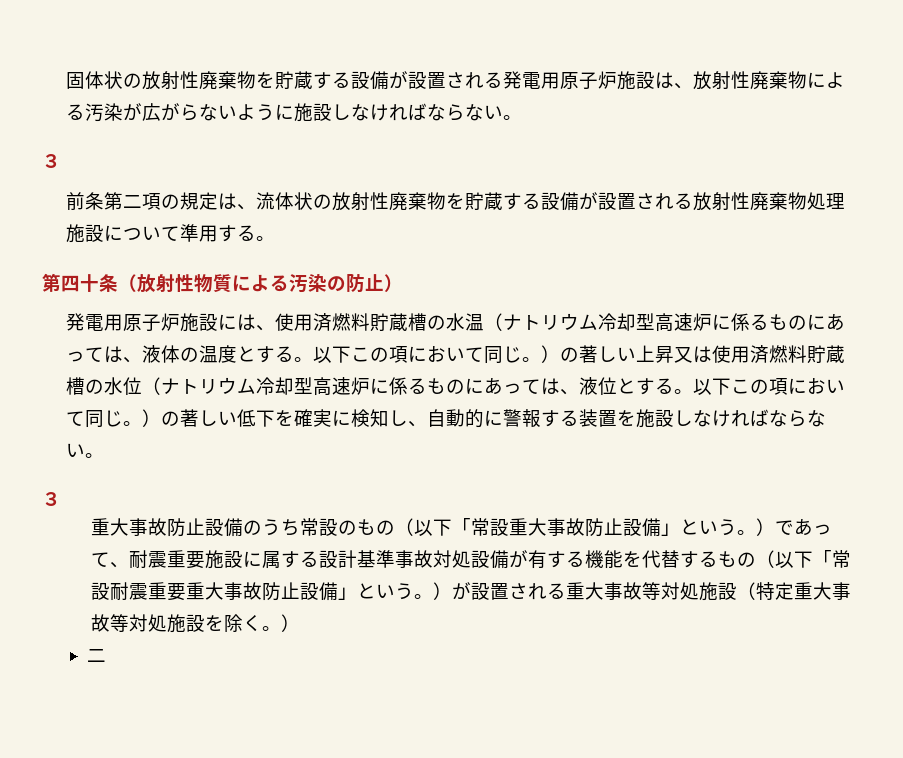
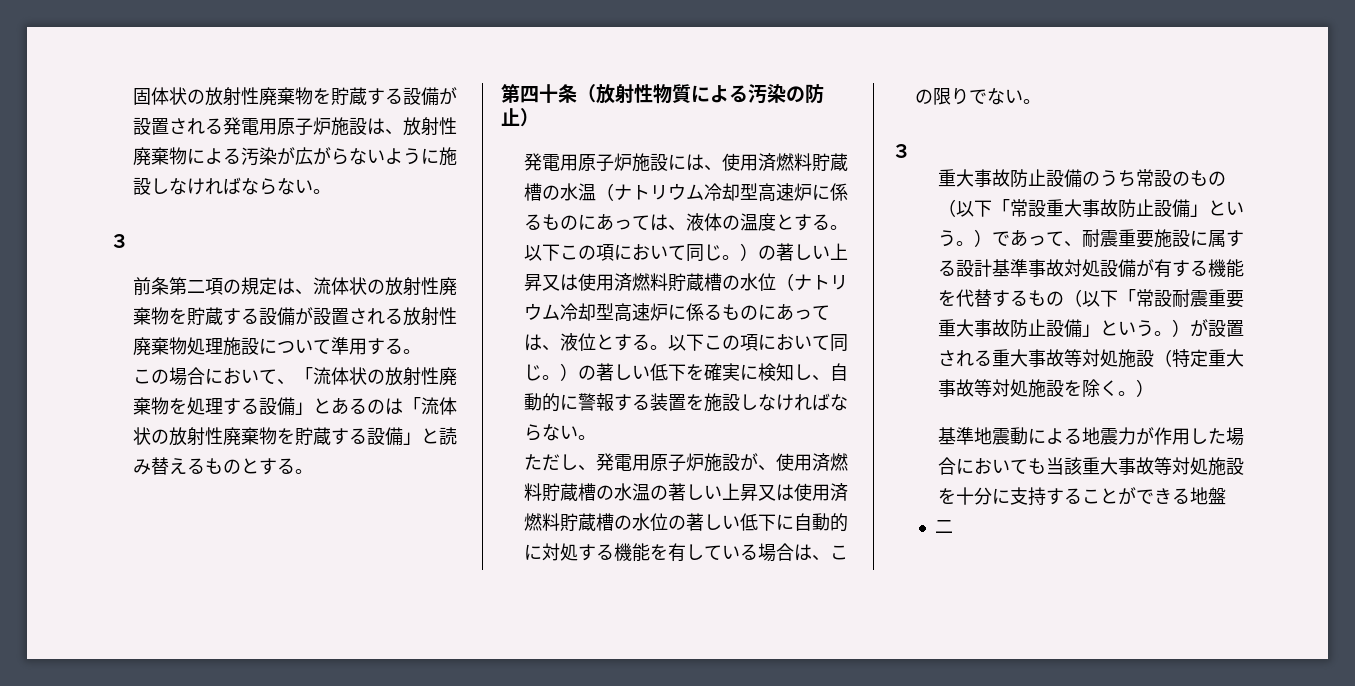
+ この場合において、「流体状の放射性廃棄物を処理する設備」とあるのは「流体状の放射性廃棄物を貯蔵する設備」と読み替えるものとする。
+ ただし、発電用原子炉施設が、使用済燃料貯蔵槽の水温の著しい上昇又は使用済燃料貯蔵槽の水位の著しい低下に自動的に対処する機能を有している場合は、この限りでない。
+ 基準地震動による地震力が作用した場合においても当該重大事故等対処施設を十分に支持することができる地盤

